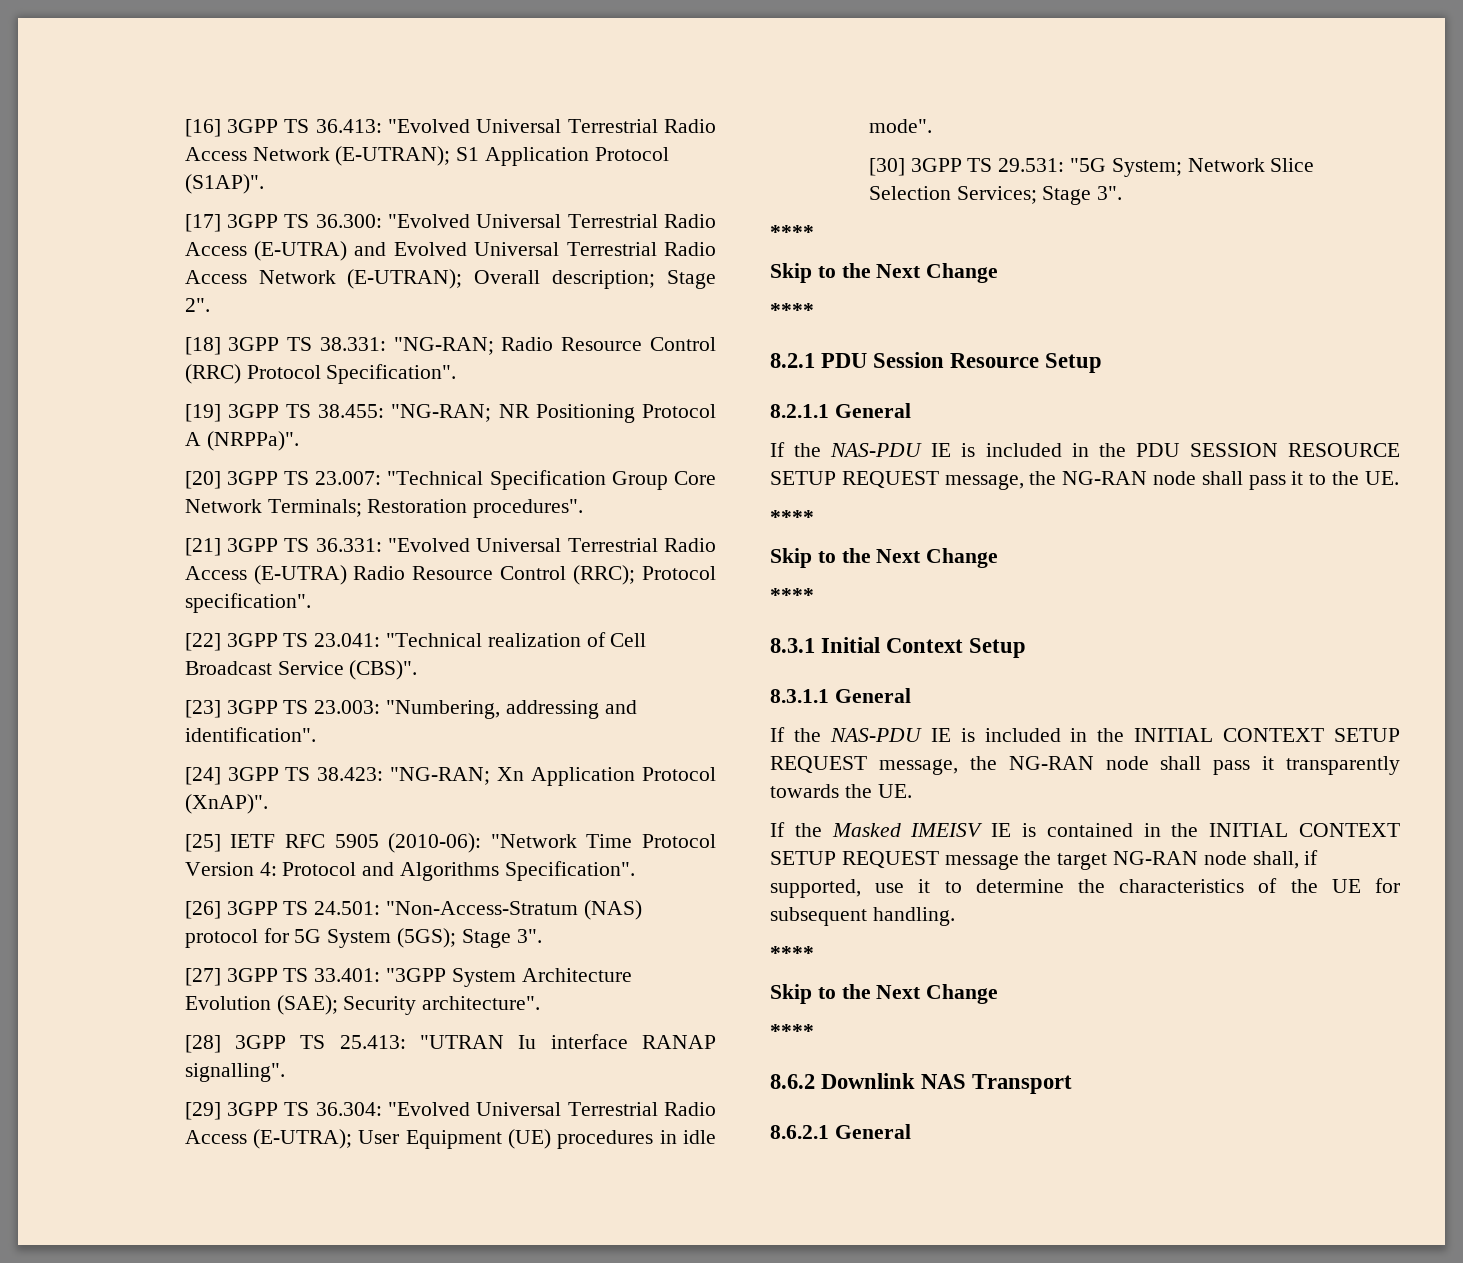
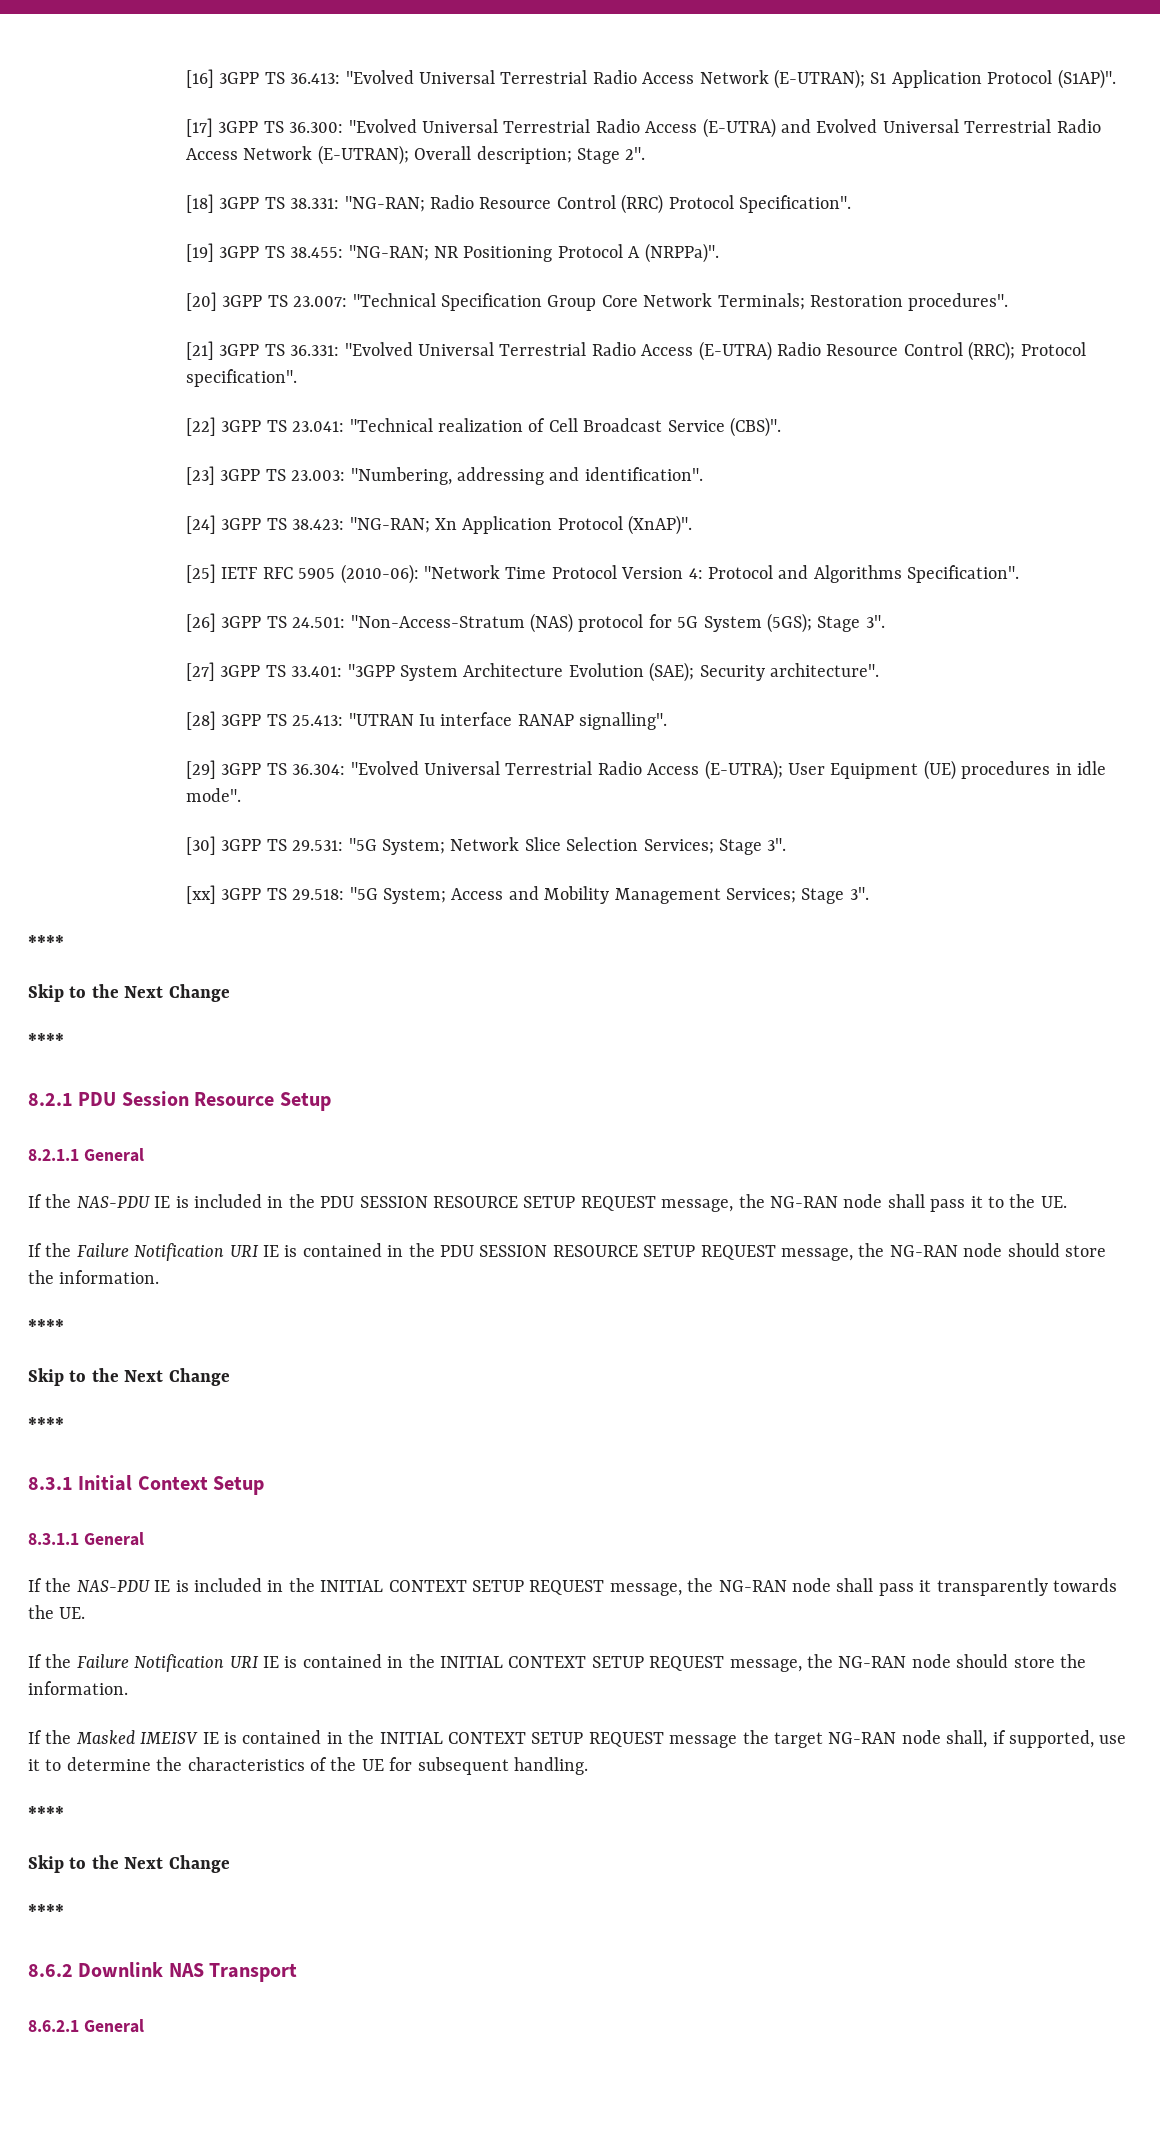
+ [xx] 3GPP TS 29.518: "5G System; Access and Mobility Management Services; Stage 3".
+ If the Failure Notification URI IE is contained in the PDU SESSION RESOURCE SETUP REQUEST message, the NG-RAN node should store the information.
+ If the Failure Notification URI IE is contained in the INITIAL CONTEXT SETUP REQUEST message, the NG-RAN node should store the information.

